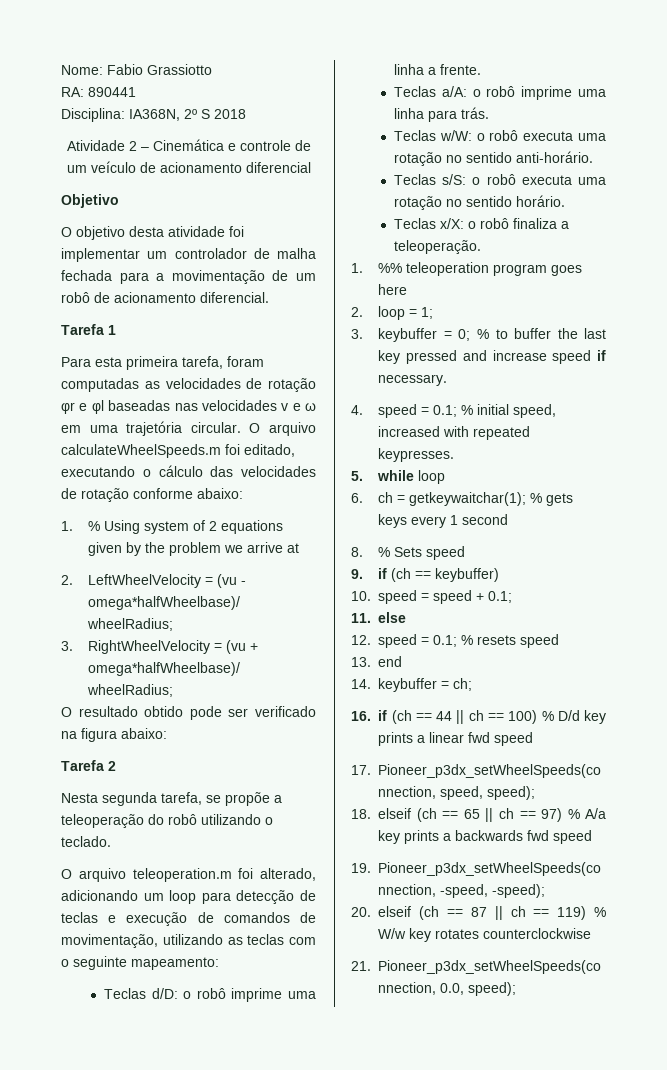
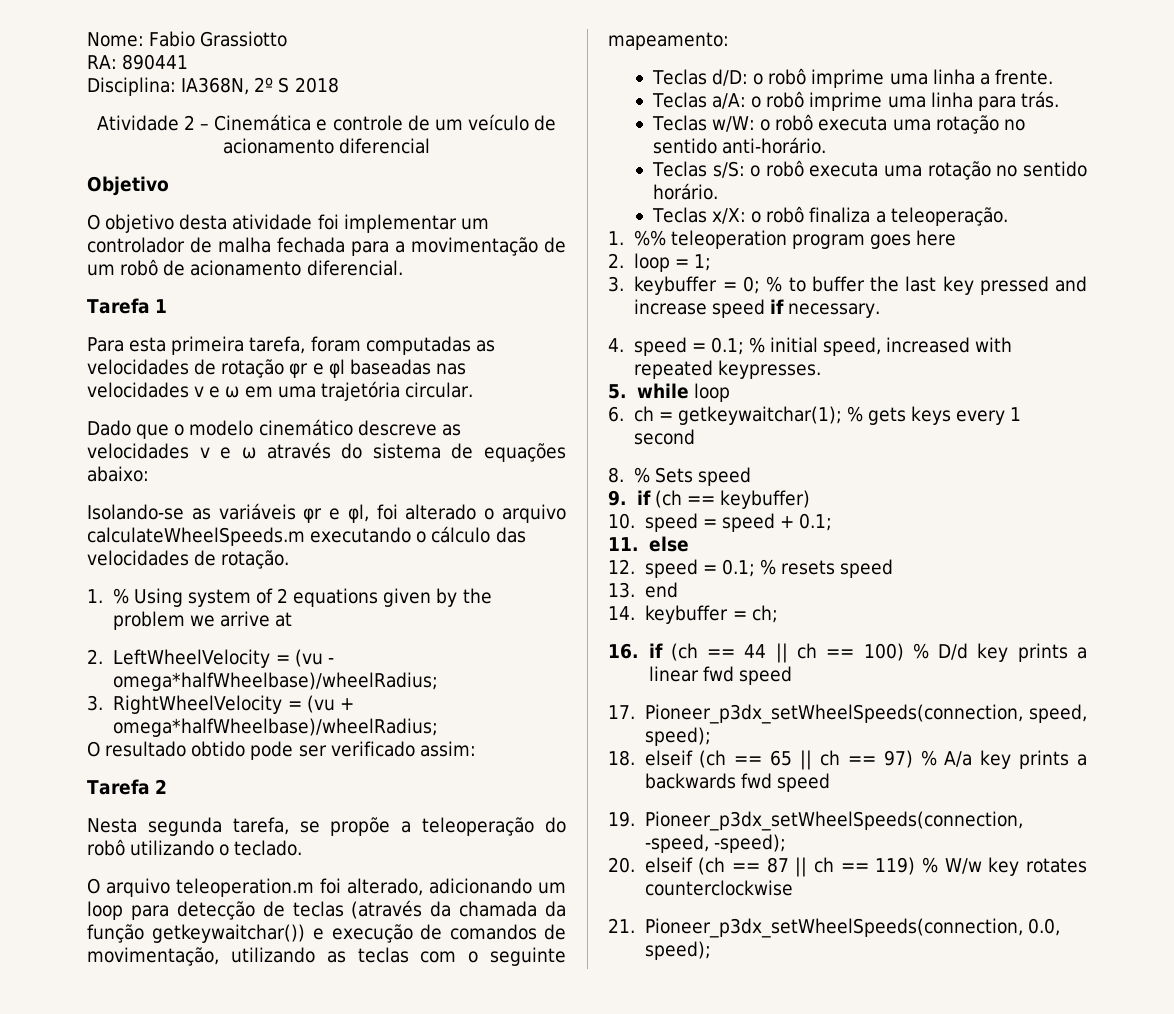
- Para esta primeira tarefa, foram computadas as velocidades de rotação φr e φl baseadas nas velocidades v e ω em uma trajetória circular. O arquivo calculateWheelSpeeds.m foi editado, executando o cálculo das velocidades de rotação conforme abaixo:
+ Para esta primeira tarefa, foram computadas as velocidades de rotação φr e φl baseadas nas velocidades v e ω em uma trajetória circular.
+ Dado que o modelo cinemático descreve as velocidades v e ω através do sistema de equações abaixo:
+ Isolando-se as variáveis φr e φl, foi alterado o arquivo calculateWheelSpeeds.m executando o cálculo das velocidades de rotação.
- O resultado obtido pode ser verificado na figura abaixo:
+ O resultado obtido pode ser verificado assim:
- O arquivo teleoperation.m foi alterado, adicionando um loop para detecção de teclas e execução de comandos de movimentação, utilizando as teclas com o seguinte mapeamento:
+ O arquivo teleoperation.m foi alterado, adicionando um loop para detecção de teclas (através da chamada da função getkeywaitchar()) e execução de comandos de movimentação, utilizando as teclas com o seguinte mapeamento:

